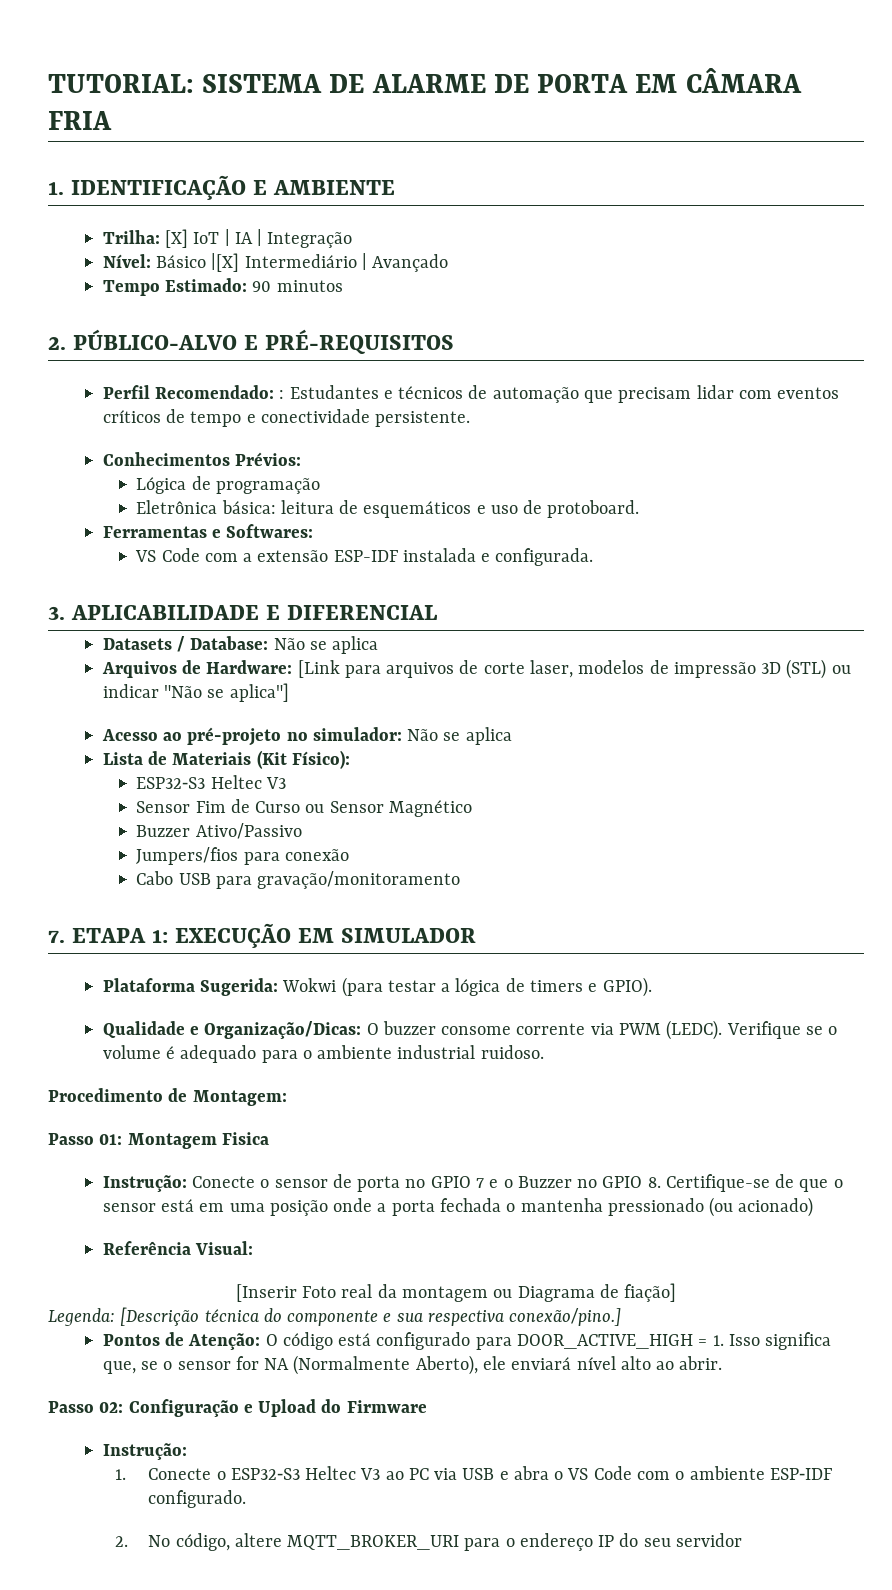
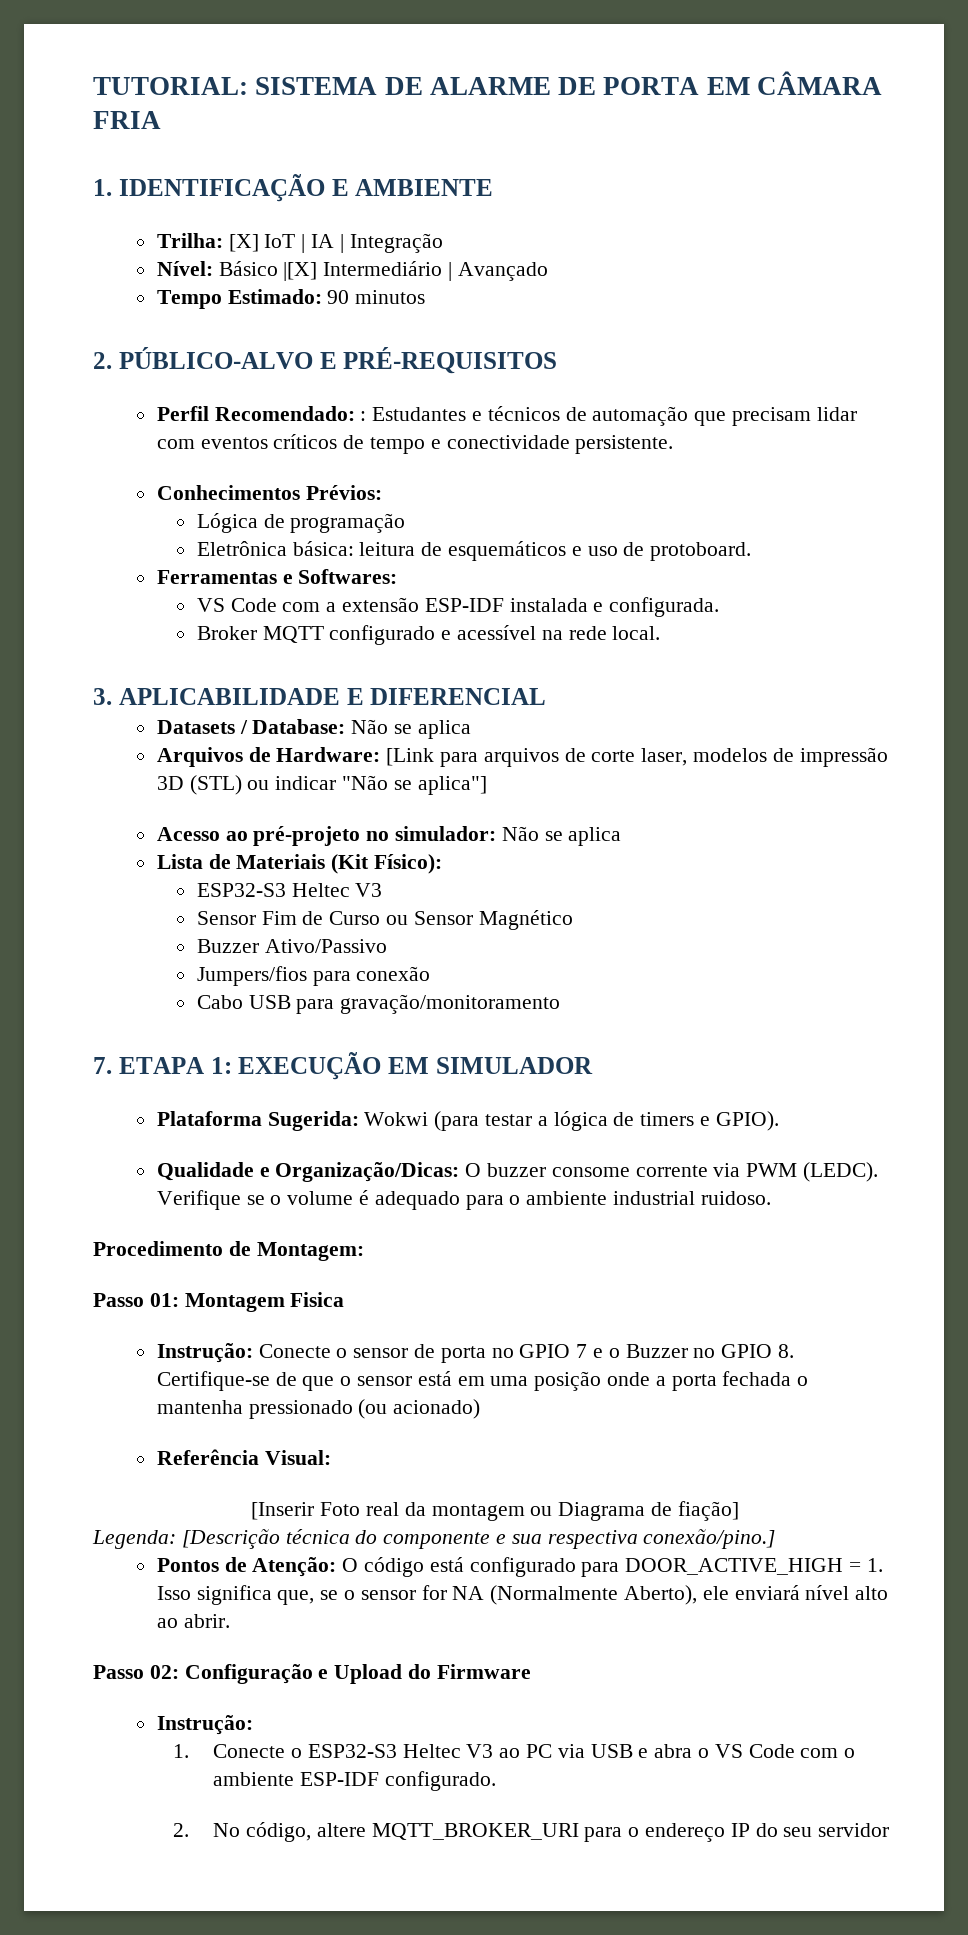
+ Broker MQTT configurado e acessível na rede local.

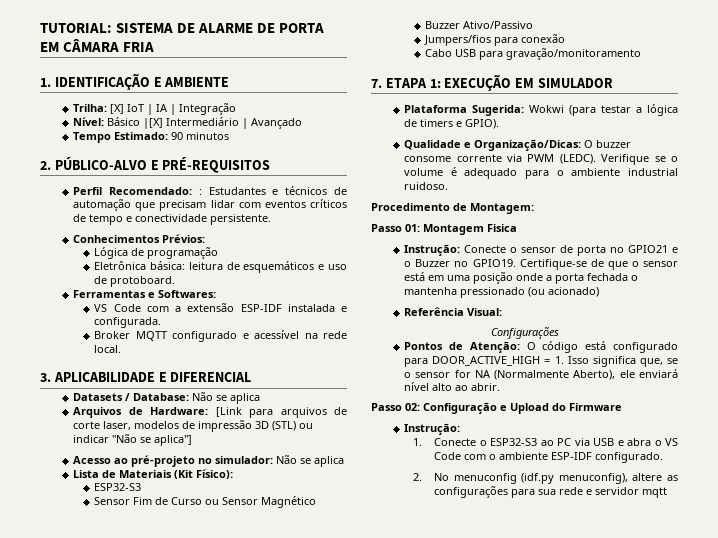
  Lista de Materiais (Kit Físico):
- ESP32‑S3 Heltec V3
+ ESP32‑S3
- Instrução: Conecte o sensor de porta no GPIO 7 e o Buzzer no GPIO 8. Certifique-se de que o sensor está em uma posição onde a porta fechada o mantenha pressionado (ou acionado)
+ Instrução: Conecte o sensor de porta no GPIO21 e o Buzzer no GPIO19. Certifique-se de que o sensor está em uma posição onde a porta fechada o mantenha pressionado (ou acionado)
- [Inserir Foto real da montagem ou Diagrama de fiação]
- Legenda: [Descrição técnica do componente e sua respectiva conexão/pino.]
+ Configurações
- 1. Conecte o ESP32‑S3 Heltec V3 ao PC via USB e abra o VS Code com o ambiente ESP‑IDF configurado.
+ 1. Conecte o ESP32‑S3 ao PC via USB e abra o VS Code com o ambiente ESP‑IDF configurado.
- 2. No código, altere MQTT_BROKER_URI para o endereço IP do seu servidor
+ 2. No menuconfig (idf.py menuconfig), altere as configurações para sua rede e servidor mqtt

